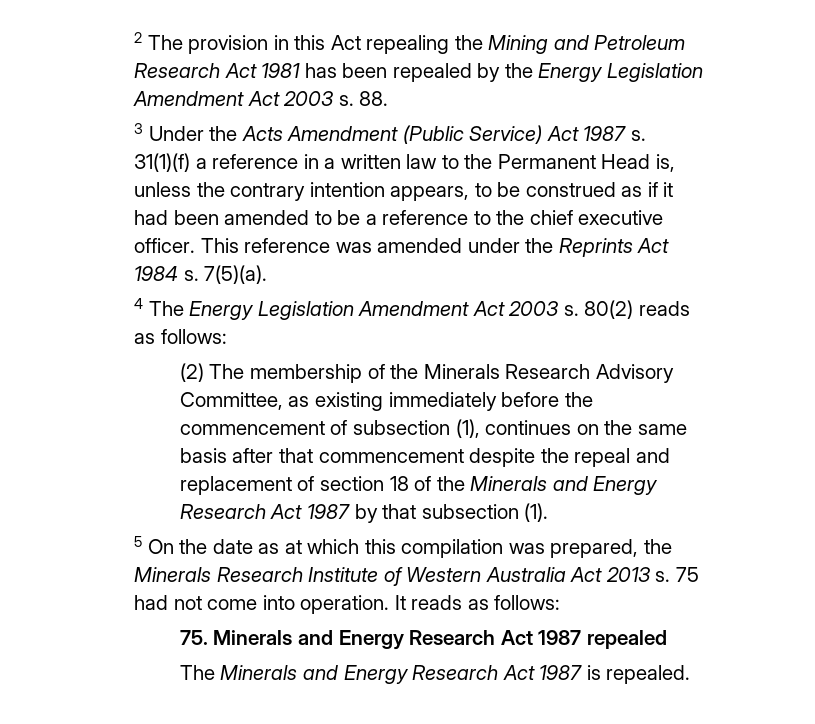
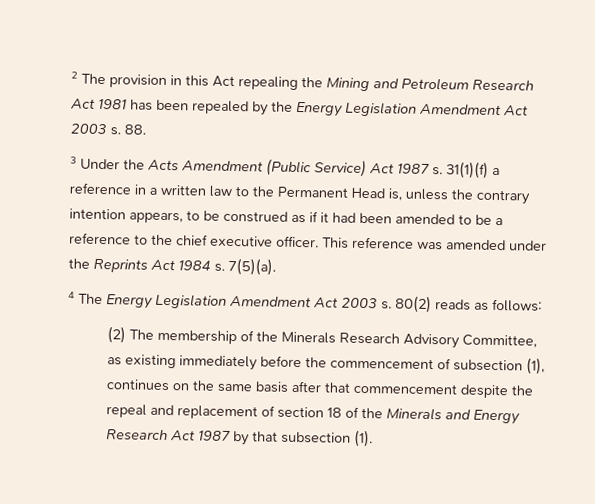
- 5 On the date as at which this compilation was prepared, the Minerals Research Institute of Western Australia Act 2013 s. 75 had not come into operation. It reads as follows:
- 75. Minerals and Energy Research Act 1987 repealed
- The Minerals and Energy Research Act 1987 is repealed.

